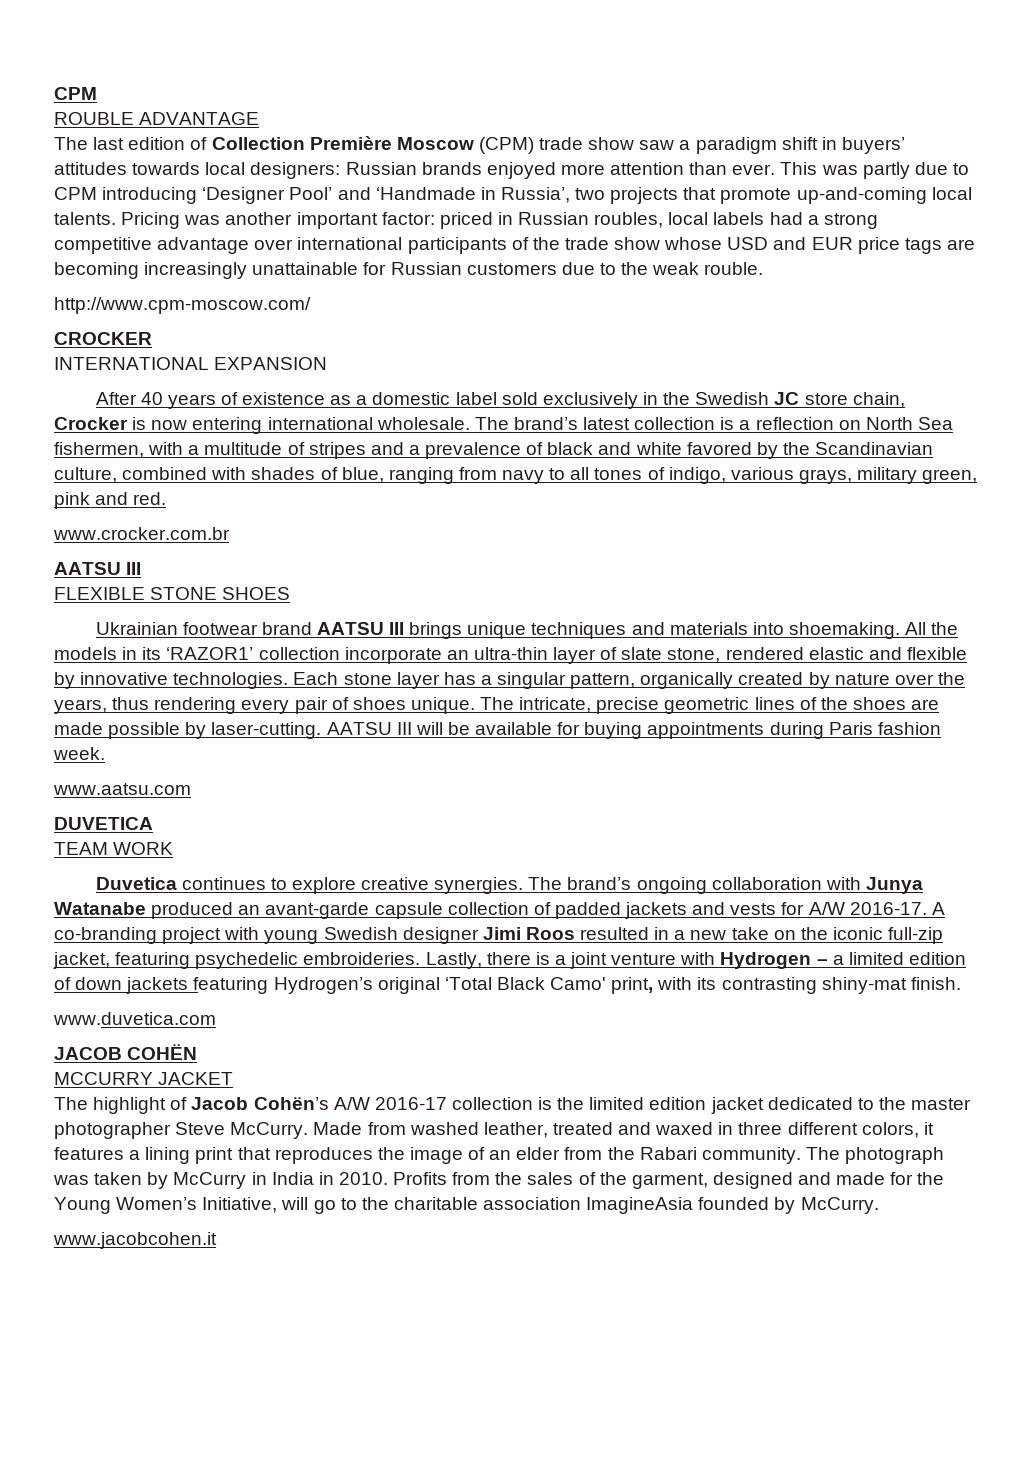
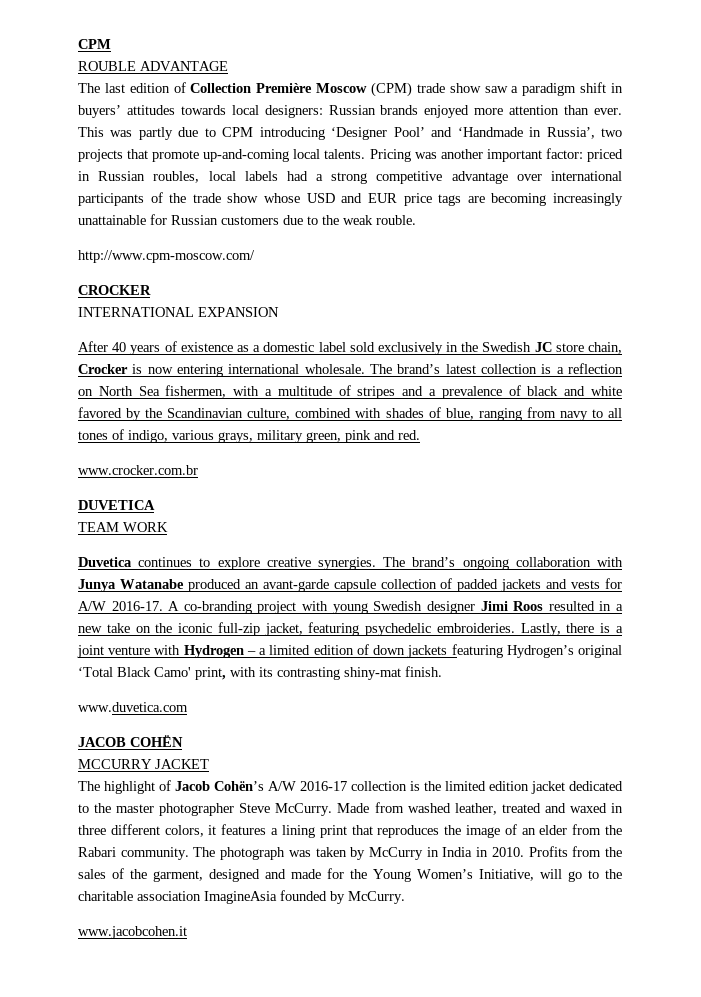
  www.crocker.com.br
- AATSU III
- FLEXIBLE STONE SHOES
- Ukrainian footwear brand AATSU III brings unique techniques and materials into shoemaking. All the models in its ‘RAZOR1’ collection incorporate an ultra-thin layer of slate stone, rendered elastic and flexible by innovative technologies. Each stone layer has a singular pattern, organically created by nature over the years, thus rendering every pair of shoes unique. The intricate, precise geometric lines of the shoes are made possible by laser-cutting. AATSU III will be available for buying appointments during Paris fashion week.
- www.aatsu.com

